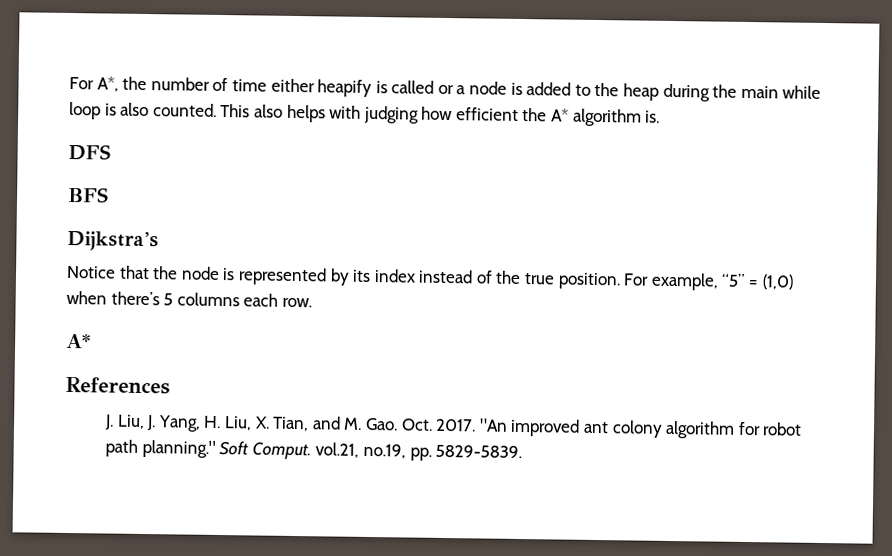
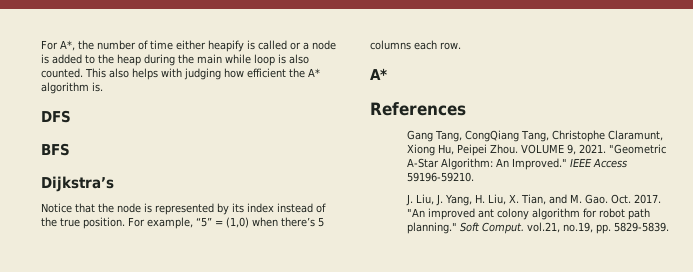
+ Gang Tang, CongQiang Tang, Christophe Claramunt, Xiong Hu, Peipei Zhou. VOLUME 9, 2021. "Geometric A-Star Algorithm: An Improved." IEEE Access 59196-59210.

